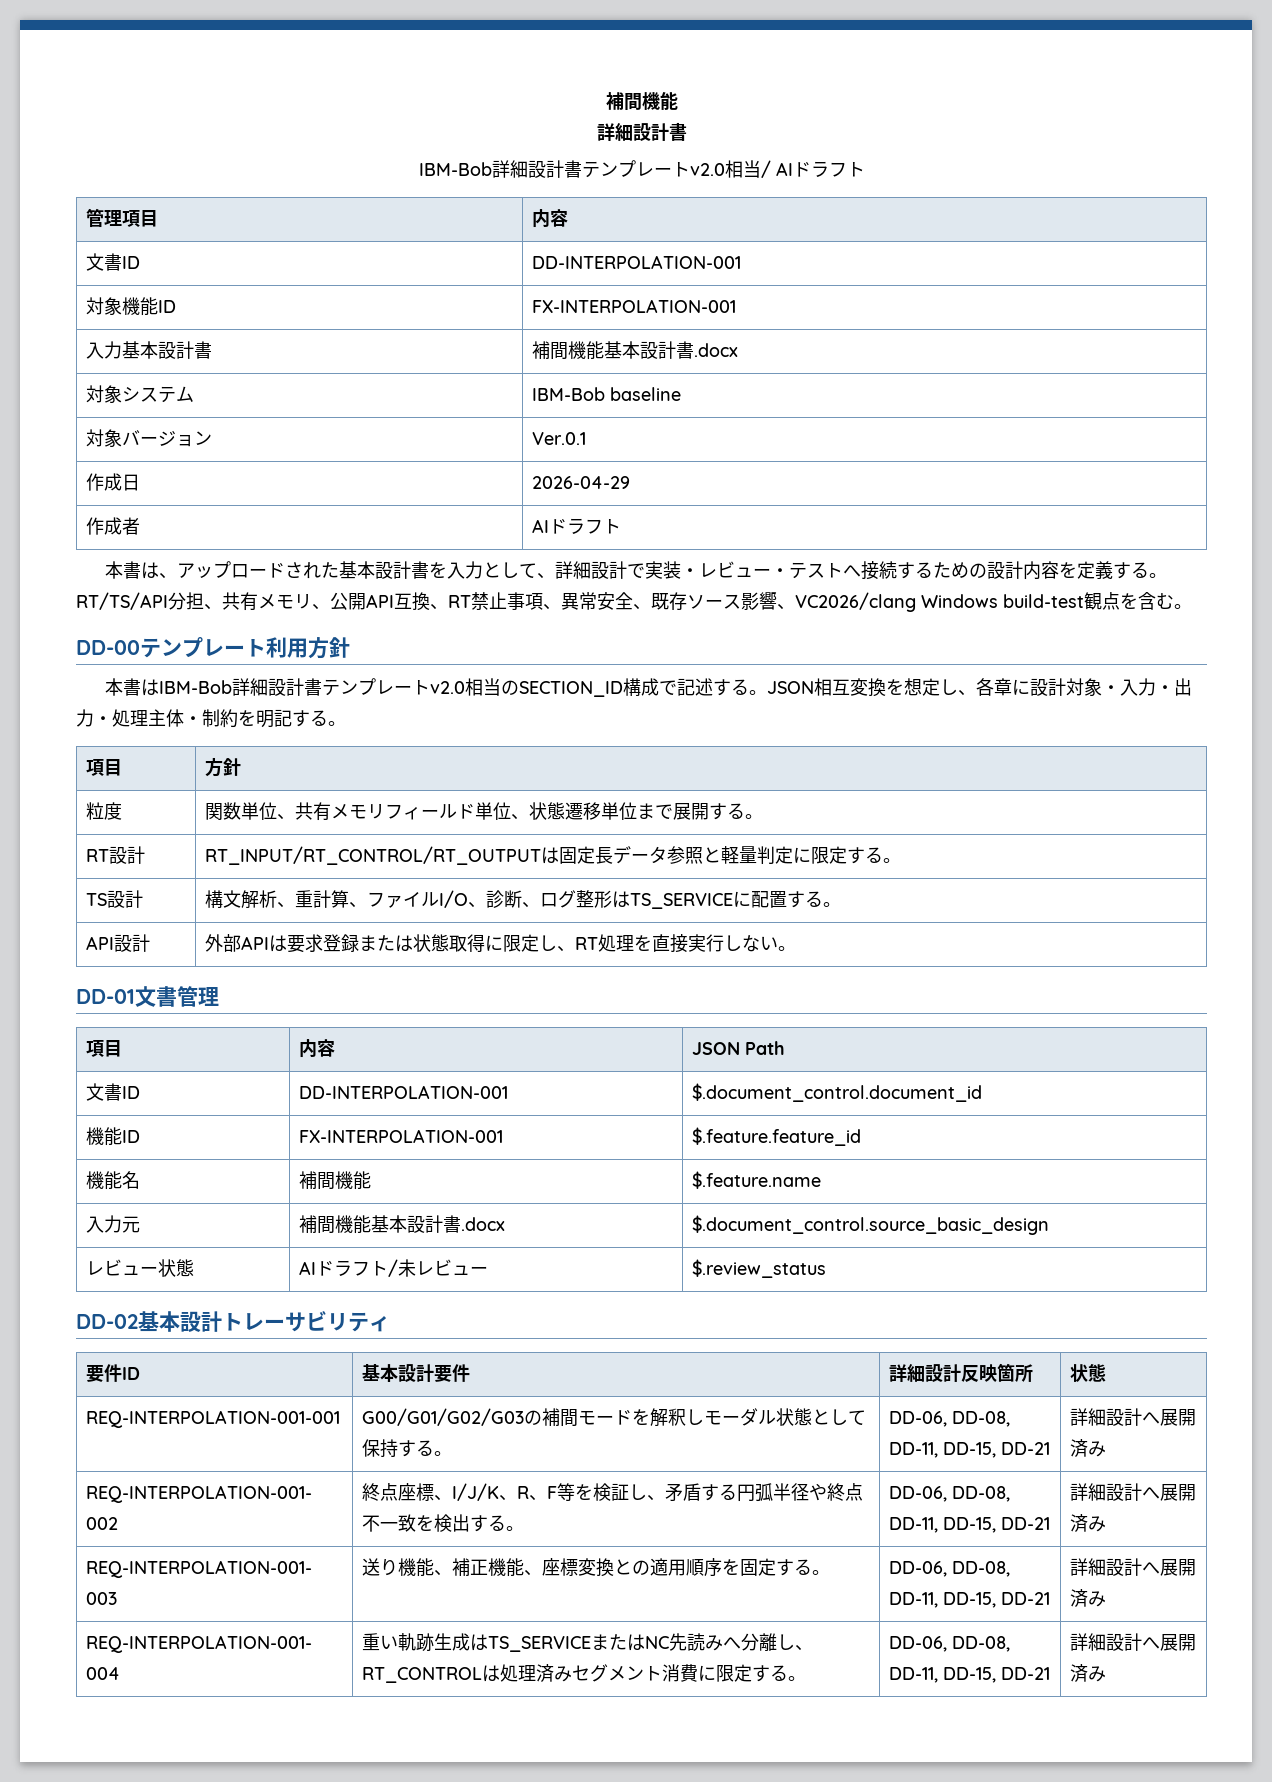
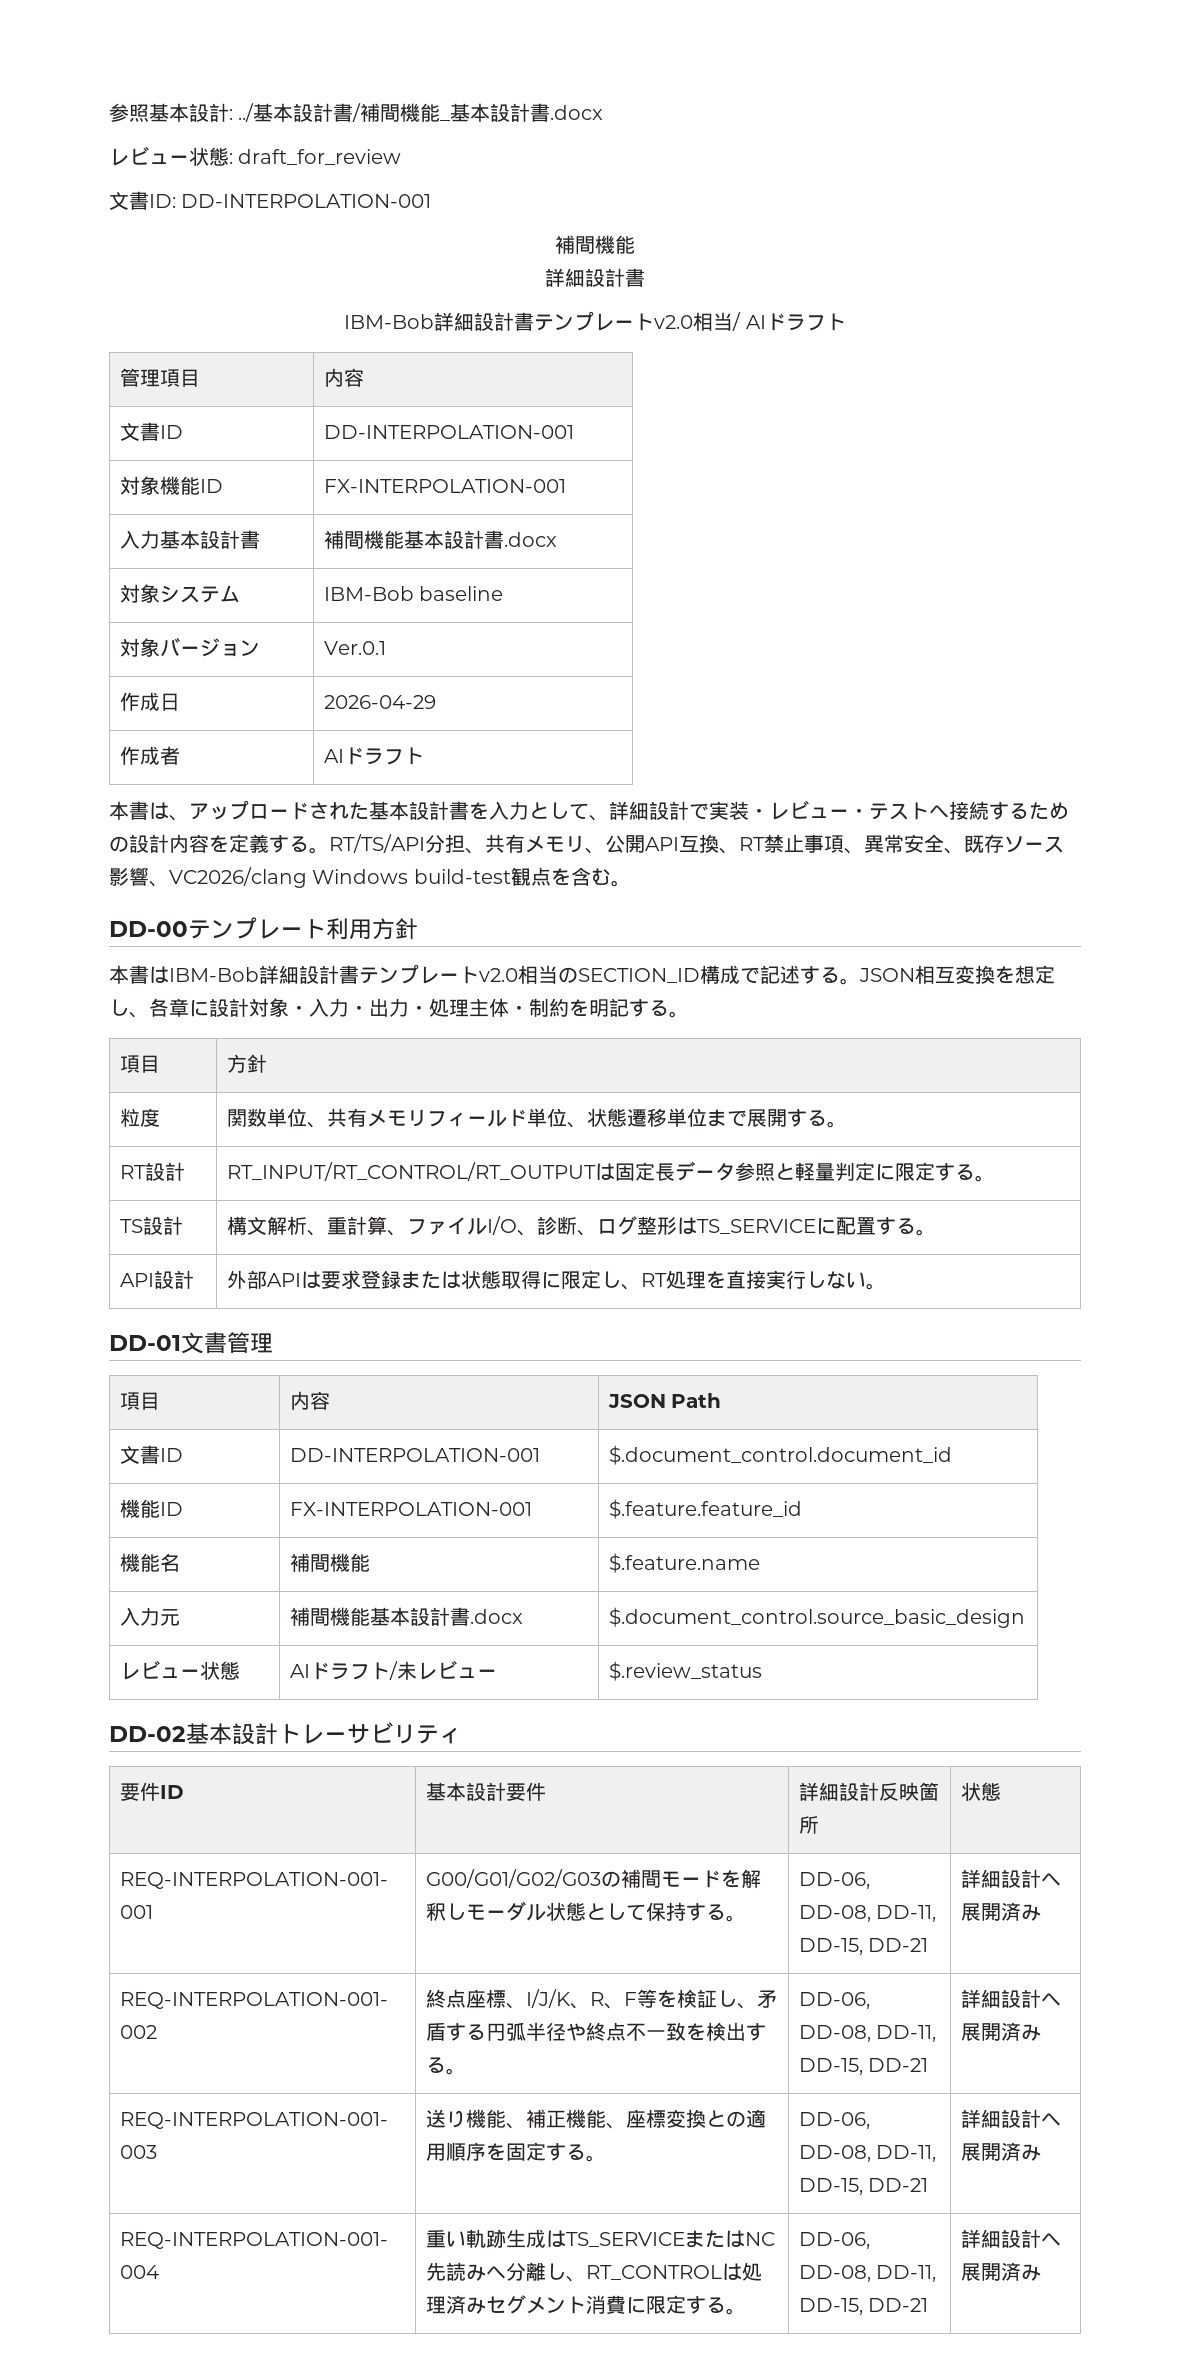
+ 参照基本設計: ../基本設計書/補間機能_基本設計書.docx
+ レビュー状態: draft_for_review
+ 文書ID: DD-INTERPOLATION-001

